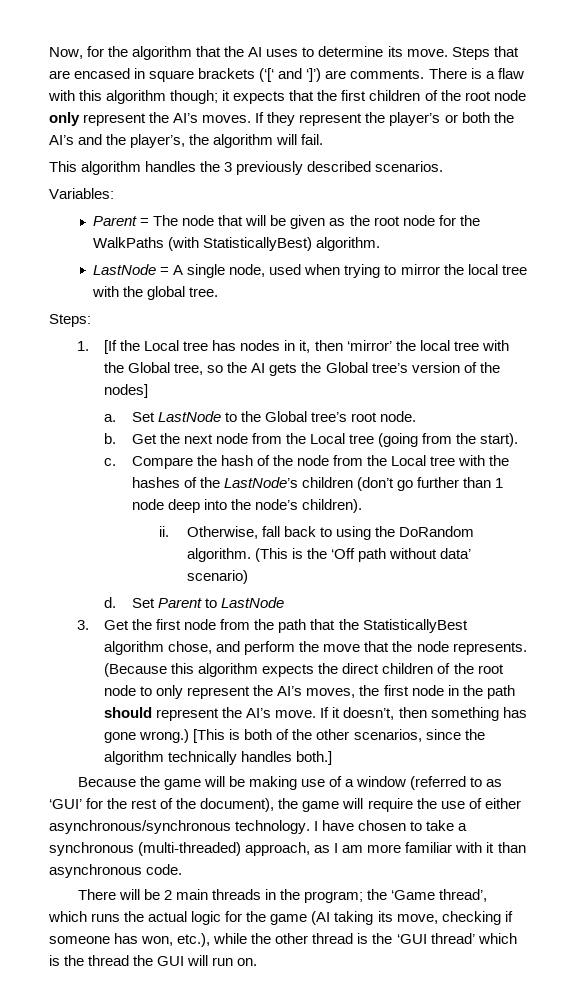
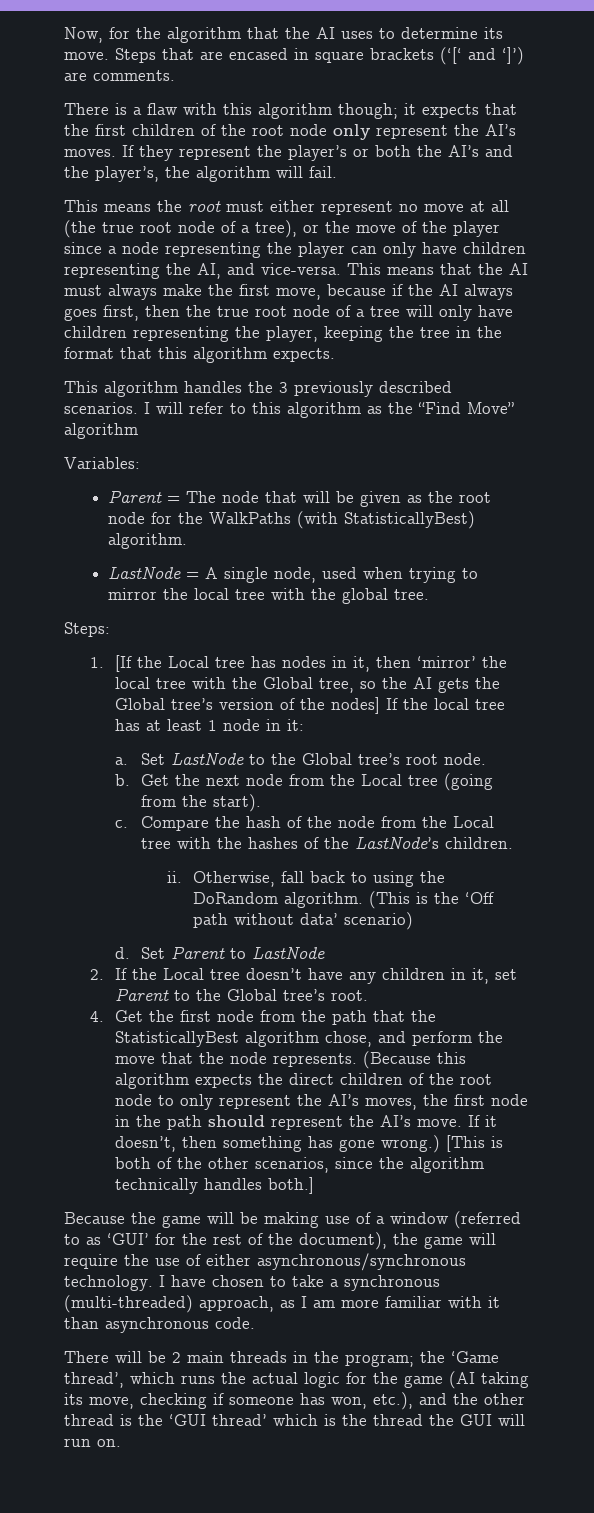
- Steps that are encased in square brackets (‘[‘ and ‘]’) are comments. There is a flaw with this algorithm though; it expects that the first children of the root node only represent the AI’s moves.
+ Steps that are encased in square brackets (‘[‘ and ‘]’) are comments.
+ There is a flaw with this algorithm though; it expects that the first children of the root node only represent the AI’s moves.
+ This means the root must either represent no move at all (the true root node of a tree), or the move of the player since a node representing the player can only have children representing the AI, and vice-versa. This means that the AI must always make the first move, because if the AI always goes first, then the true root node of a tree will only have children representing the player, keeping the tree in the format that this algorithm expects.
+ I will refer to this algorithm as the “Find Move” algorithm
- 1. [If the Local tree has nodes in it, then ‘mirror’ the local tree with the Global tree, so the AI gets the Global tree’s version of the nodes]
+ 1. [If the Local tree has nodes in it, then ‘mirror’ the local tree with the Global tree, so the AI gets the Global tree’s version of the nodes] If the local tree has at least 1 node in it:
- Compare the hash of the node from the Local tree with the hashes of the LastNode’s children (don’t go further than 1 node deep into the node’s children).
+ Compare the hash of the node from the Local tree with the hashes of the LastNode’s children.
- 3. Get the first node from the path that the StatisticallyBest algorithm chose, and perform the move that the node represents.
+ 2. If the Local tree doesn’t have any children in it, set Parent to the Global tree’s root.
+ 4. Get the first node from the path that the StatisticallyBest algorithm chose, and perform the move that the node represents.
- There will be 2 main threads in the program; the ‘Game thread’, which runs the actual logic for the game (AI taking its move, checking if someone has won, etc.), while the other thread is the ‘GUI thread’ which is the thread the GUI will run on.
+ There will be 2 main threads in the program; the ‘Game thread’, which runs the actual logic for the game (AI taking its move, checking if someone has won, etc.), and the other thread is the ‘GUI thread’ which is the thread the GUI will run on.

